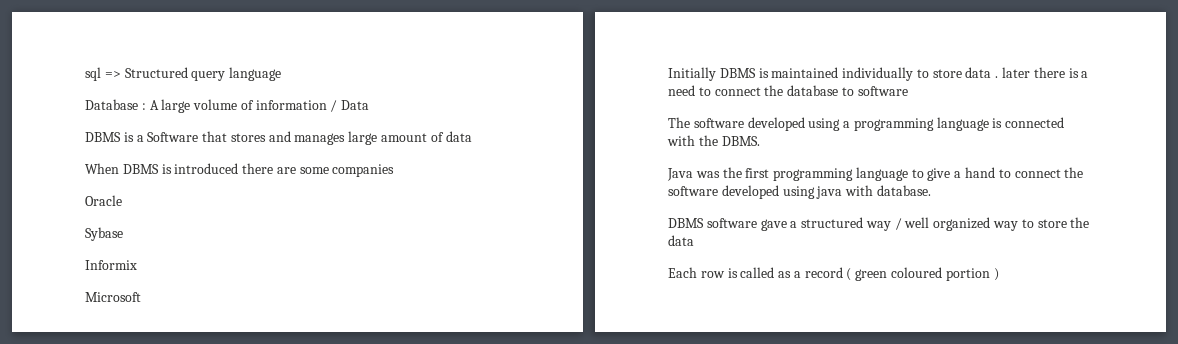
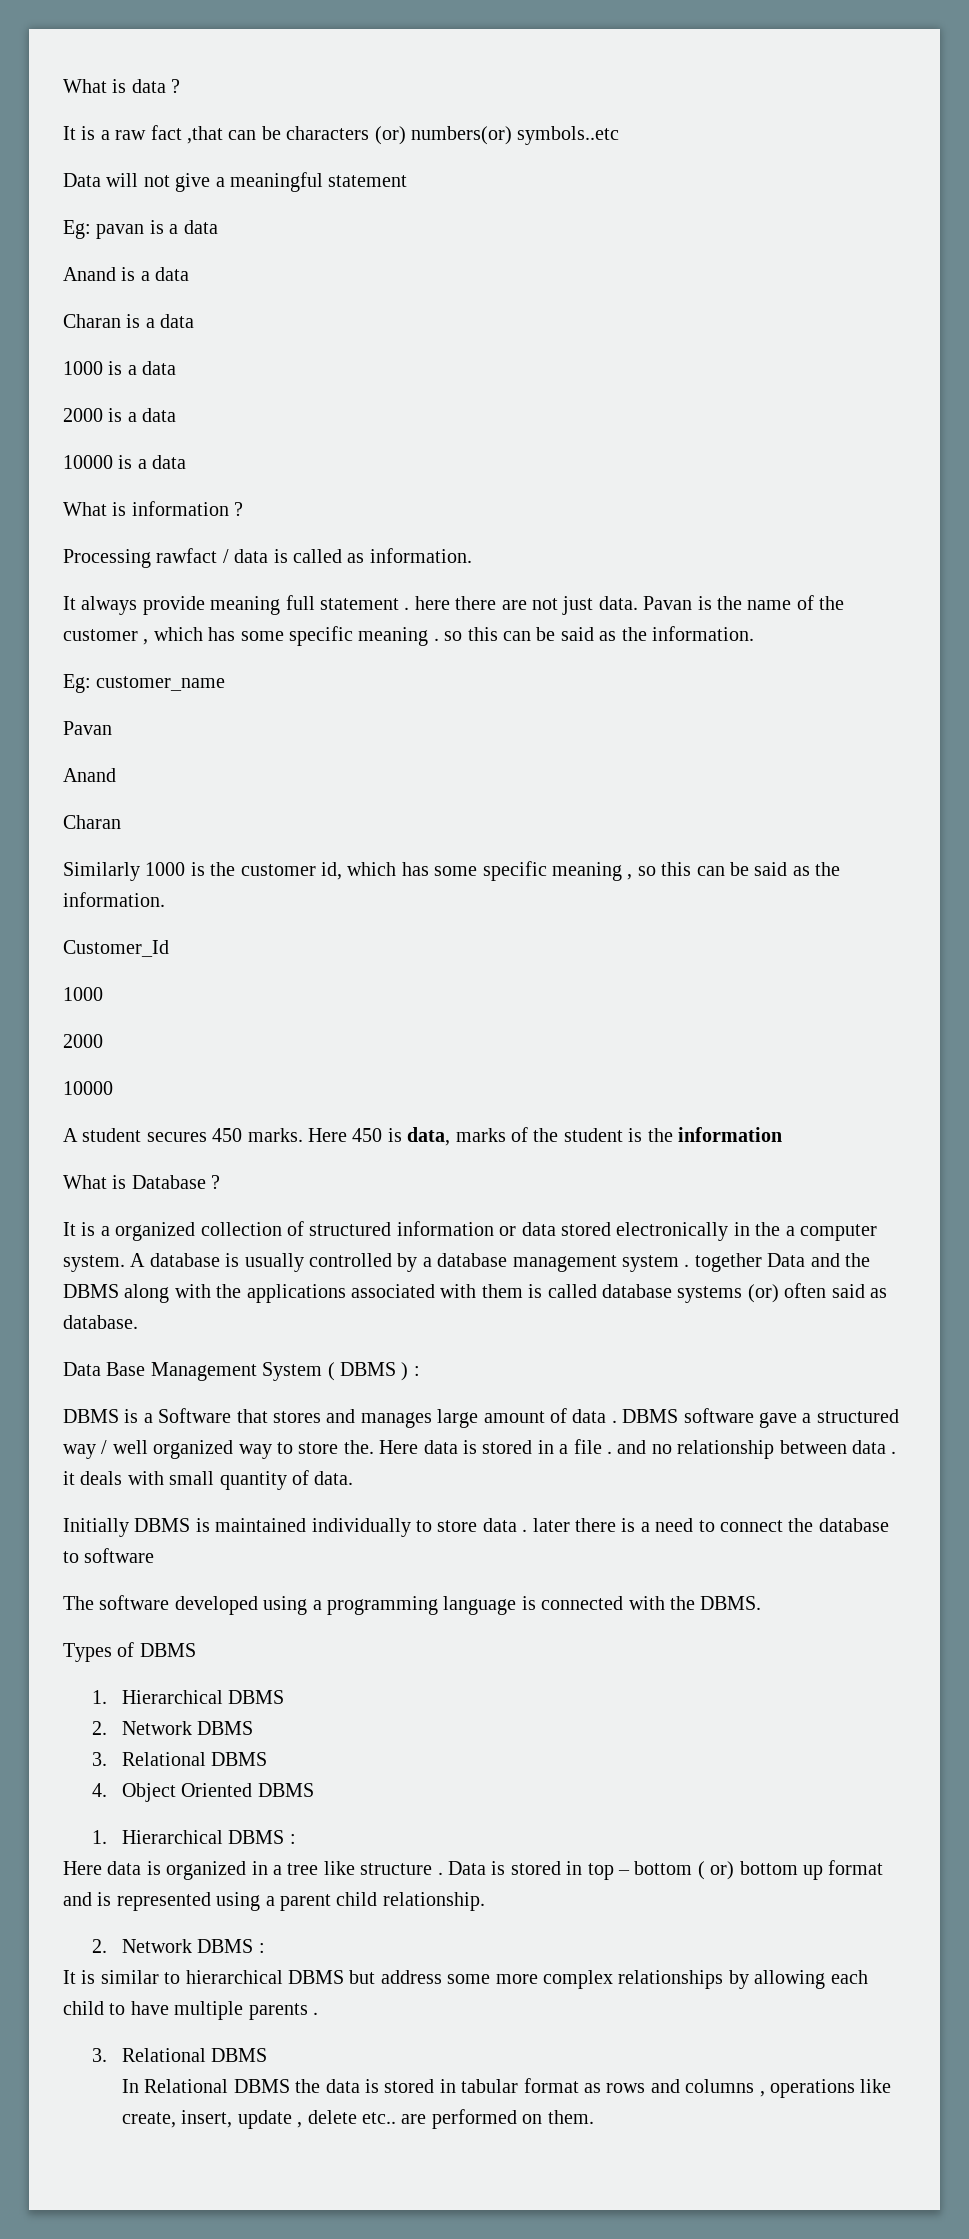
- sql => Structured query language
- Database : A large volume of information / Data
+ What is data ?
+ It is a raw fact ,that can be characters (or) numbers(or) symbols..etc
+ Data will not give a meaningful statement
+ Eg: pavan is a data
+ Anand is a data
+ Charan is a data
+ 1000 is a data
+ 2000 is a data
+ 10000 is a data
+ What is information ?
+ Processing rawfact / data is called as information.
+ It always provide meaning full statement . here there are not just data. Pavan is the name of the customer , which has some specific meaning . so this can be said as the information.
+ Eg: customer_name
+ Pavan
+ Anand
+ Charan
+ Similarly 1000 is the customer id, which has some specific meaning , so this can be said as the information.
+ Customer_Id
+ 1000
+ 2000
+ 10000
+ A student secures 450 marks. Here 450 is data, marks of the student is the information
+ What is Database ?
+ It is a organized collection of structured information or data stored electronically in the a computer system. A database is usually controlled by a database management system . together Data and the DBMS along with the applications associated with them is called database systems (or) often said as database.
+ Data Base Management System ( DBMS ) :
- DBMS is a Software that stores and manages large amount of data
- When DBMS is introduced there are some companies
- Oracle
- Sybase
- Informix
- Microsoft
+ DBMS is a Software that stores and manages large amount of data . DBMS software gave a structured way / well organized way to store the. Here data is stored in a file . and no relationship between data . it deals with small quantity of data.
- Java was the first programming language to give a hand to connect the software developed using java with database.
- DBMS software gave a structured way / well organized way to store the data
- Each row is called as a record ( green coloured portion )
+ Types of DBMS
+ 1. Hierarchical DBMS
+ 2. Network DBMS
+ 3. Relational DBMS
+ 4. Object Oriented DBMS
+ 1. Hierarchical DBMS :
+ Here data is organized in a tree like structure . Data is stored in top – bottom ( or) bottom up format and is represented using a parent child relationship.
+ 2. Network DBMS :
+ It is similar to hierarchical DBMS but address some more complex relationships by allowing each child to have multiple parents .
+ 3. Relational DBMS
+ In Relational DBMS the data is stored in tabular format as rows and columns , operations like create, insert, update , delete etc.. are performed on them.

